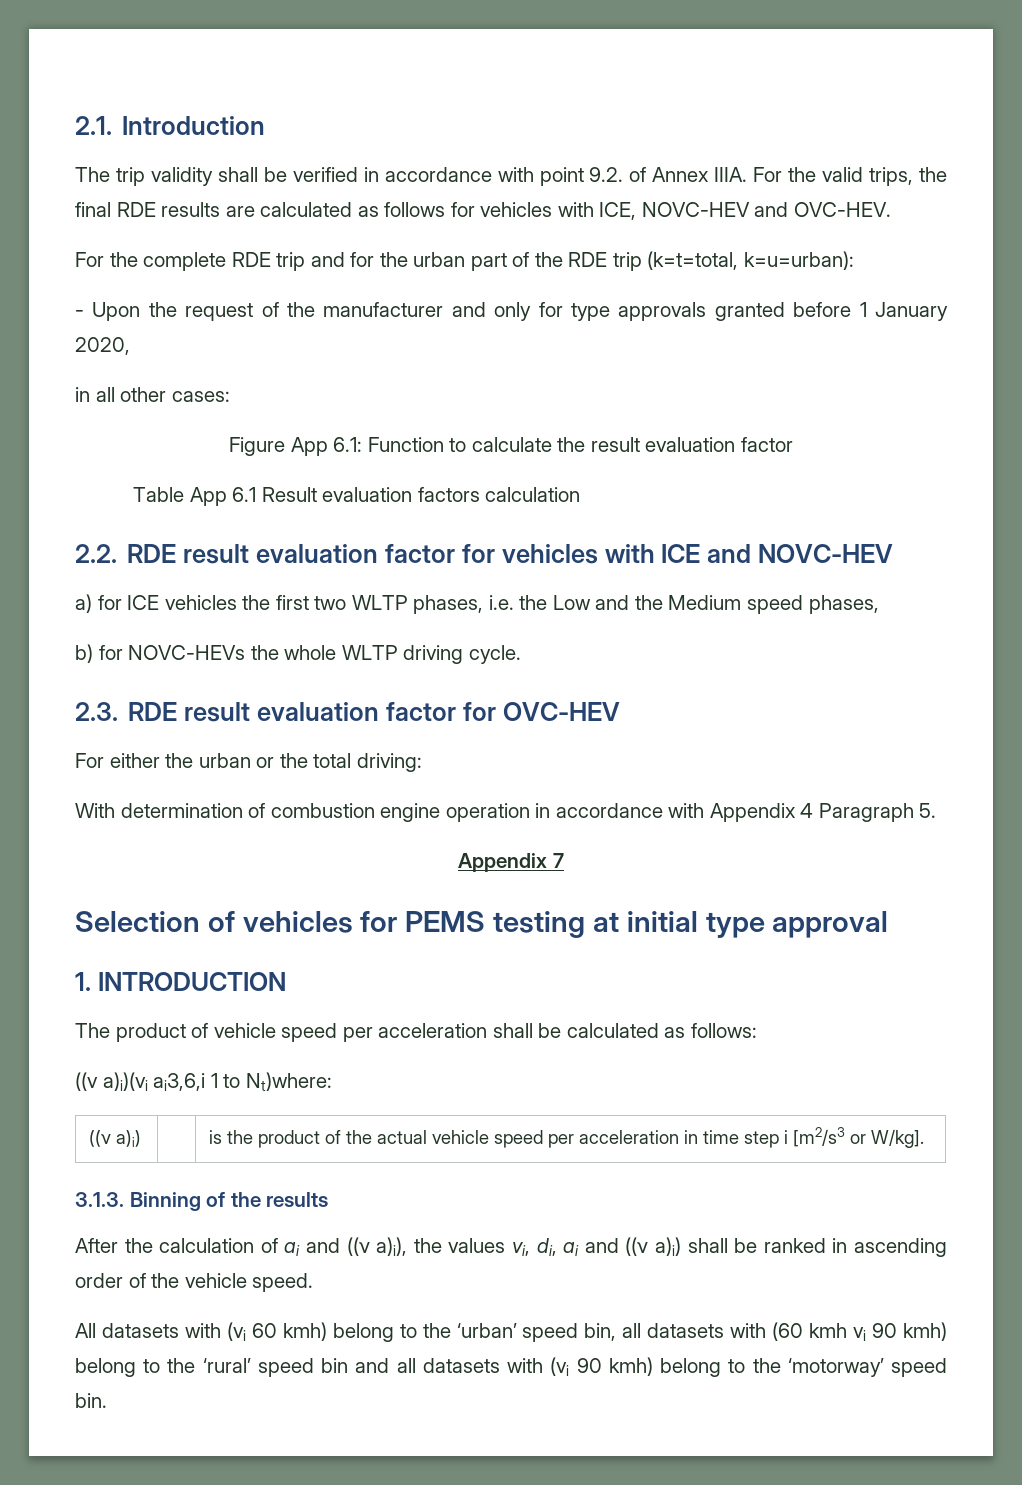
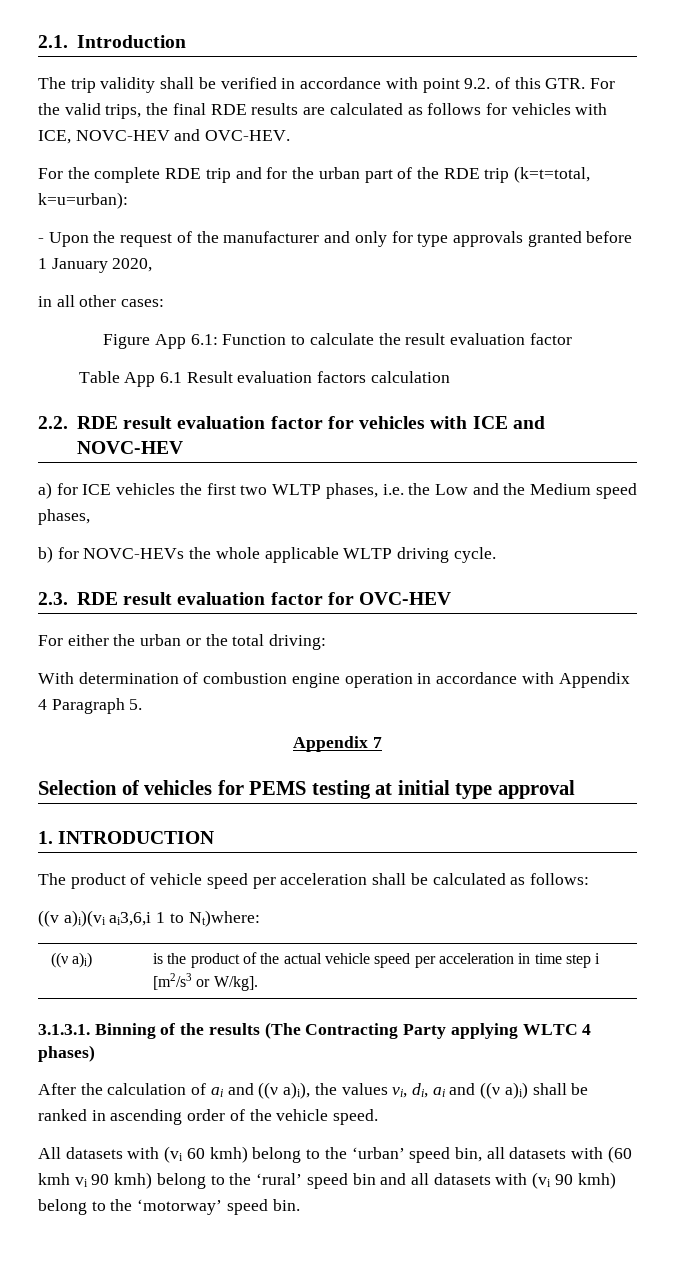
- The trip validity shall be verified in accordance with point 9.2. of Annex IIIA. For the valid trips, the final RDE results are calculated as follows for vehicles with ICE, NOVC-HEV and OVC-HEV.
+ The trip validity shall be verified in accordance with point 9.2. of this GTR. For the valid trips, the final RDE results are calculated as follows for vehicles with ICE, NOVC-HEV and OVC-HEV.
- b) for NOVC-HEVs the whole WLTP driving cycle.
+ b) for NOVC-HEVs the whole applicable WLTP driving cycle.
- 3.1.3. Binning of the results
+ 3.1.3.1. Binning of the results (The Contracting Party applying WLTC 4 phases)

